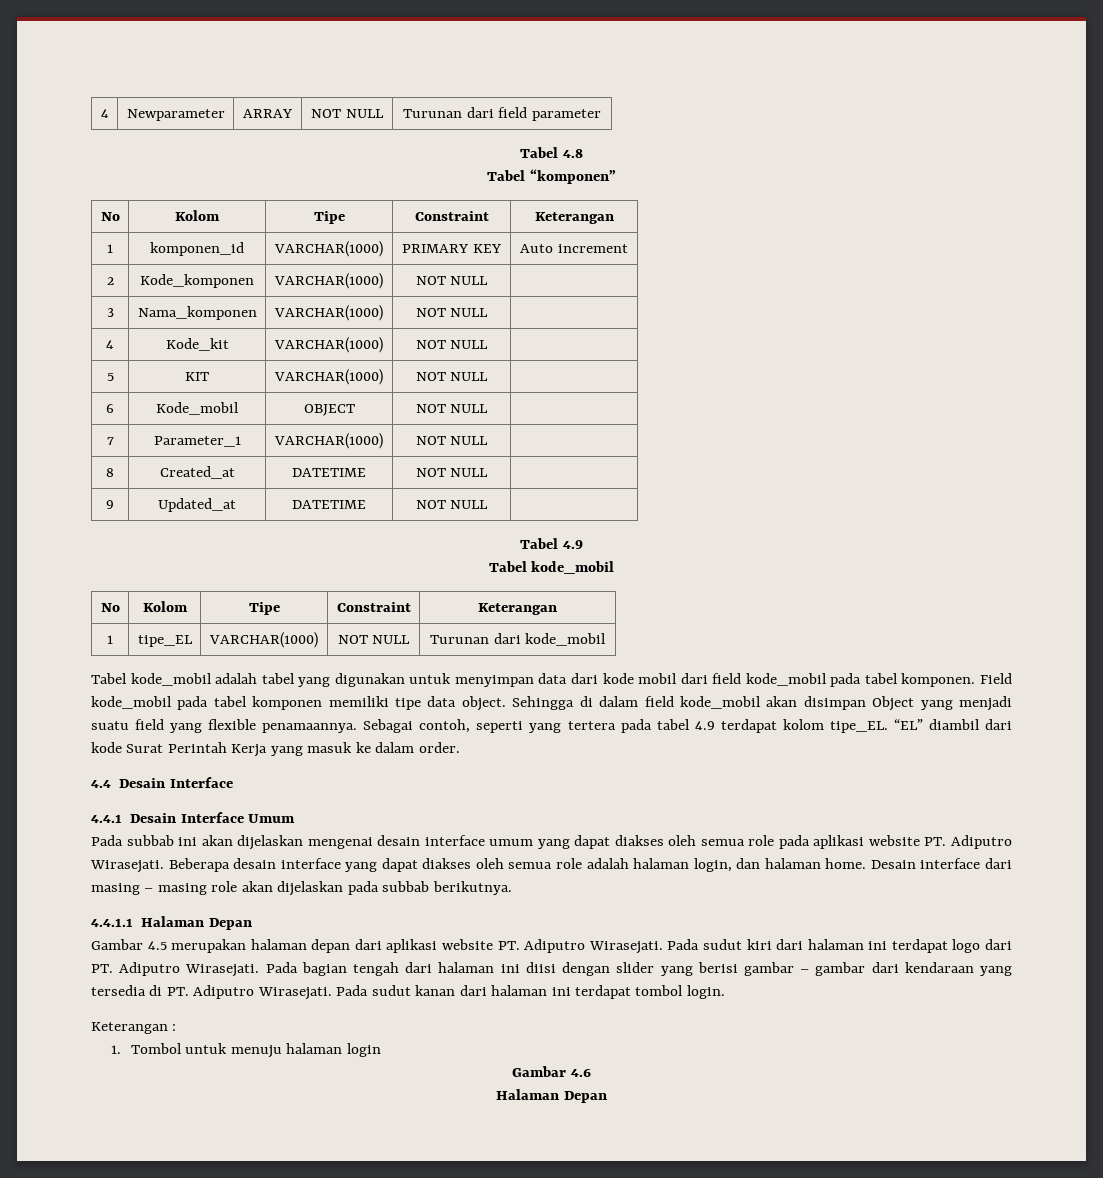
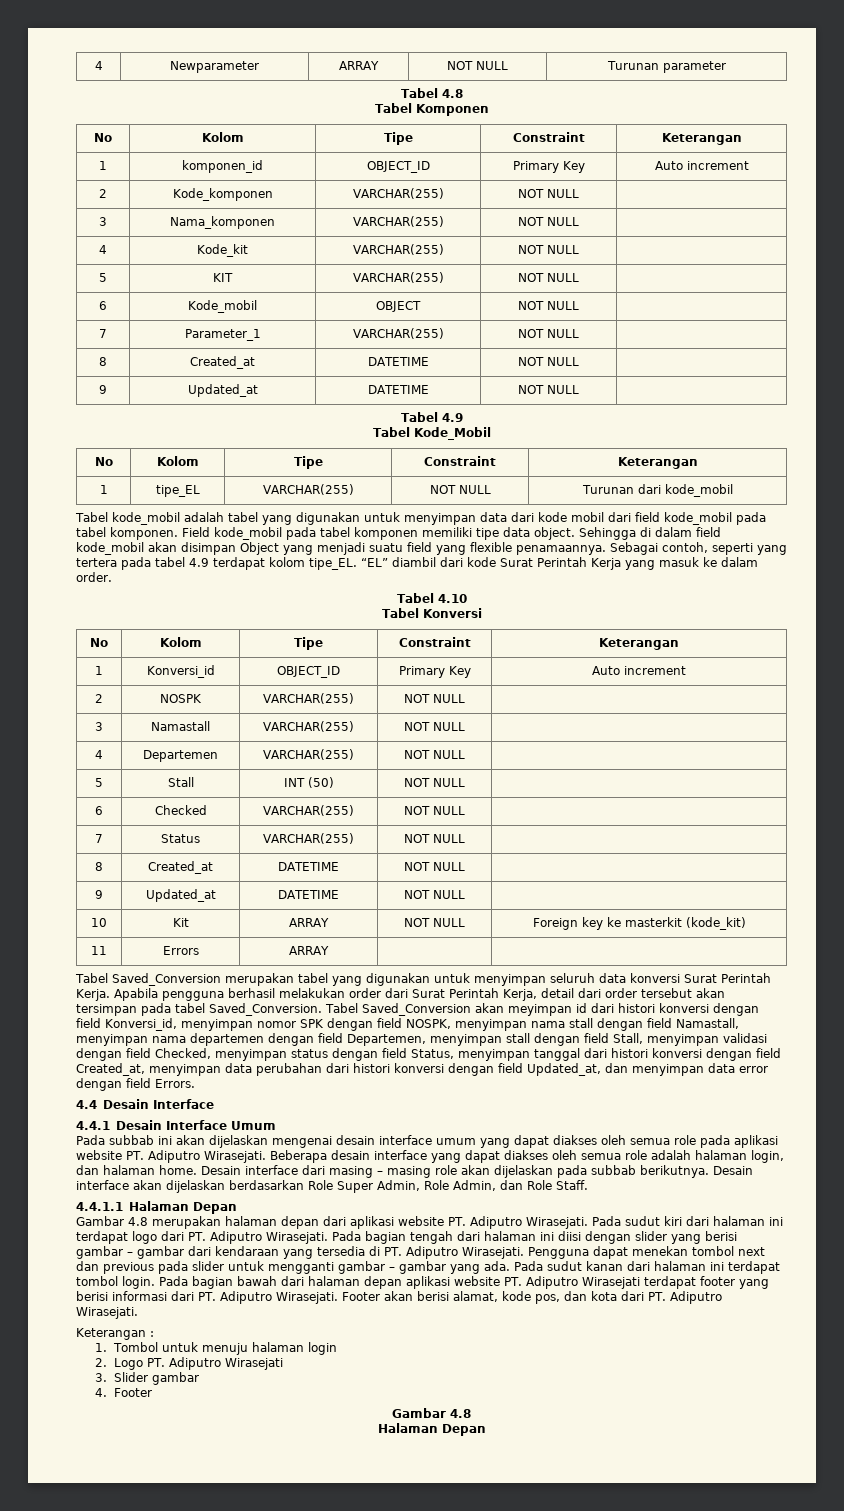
- 4 | Newparameter | ARRAY | NOT NULL | Turunan dari field parameter
+ 4 | Newparameter | ARRAY | NOT NULL | Turunan parameter
- Tabel “komponen”
+ Tabel Komponen
- 1 | komponen_id | VARCHAR(1000) | PRIMARY KEY | Auto increment
+ 1 | komponen_id | OBJECT_ID | Primary Key | Auto increment
- 2 | Kode_komponen | VARCHAR(1000) | NOT NULL |
+ 2 | Kode_komponen | VARCHAR(255) | NOT NULL |
- 3 | Nama_komponen | VARCHAR(1000) | NOT NULL |
+ 3 | Nama_komponen | VARCHAR(255) | NOT NULL |
- 4 | Kode_kit | VARCHAR(1000) | NOT NULL |
+ 4 | Kode_kit | VARCHAR(255) | NOT NULL |
- 5 | KIT | VARCHAR(1000) | NOT NULL |
+ 5 | KIT | VARCHAR(255) | NOT NULL |
- 7 | Parameter_1 | VARCHAR(1000) | NOT NULL |
+ 7 | Parameter_1 | VARCHAR(255) | NOT NULL |
  Tabel 4.9
- Tabel kode_mobil
+ Tabel Kode_Mobil
- 1 | tipe_EL | VARCHAR(1000) | NOT NULL | Turunan dari kode_mobil
+ 1 | tipe_EL | VARCHAR(255) | NOT NULL | Turunan dari kode_mobil
+ Tabel 4.10
+ Tabel Konversi
+ No | Kolom | Tipe | Constraint | Keterangan
+ 1 | Konversi_id | OBJECT_ID | Primary Key | Auto increment
+ 2 | NOSPK | VARCHAR(255) | NOT NULL |
+ 3 | Namastall | VARCHAR(255) | NOT NULL |
+ 4 | Departemen | VARCHAR(255) | NOT NULL |
+ 5 | Stall | INT (50) | NOT NULL |
+ 6 | Checked | VARCHAR(255) | NOT NULL |
+ 7 | Status | VARCHAR(255) | NOT NULL |
+ 8 | Created_at | DATETIME | NOT NULL |
+ 9 | Updated_at | DATETIME | NOT NULL |
+ 10 | Kit | ARRAY | NOT NULL | Foreign key ke masterkit (kode_kit)
+ 11 | Errors | ARRAY | |
+ Tabel Saved_Conversion merupakan tabel yang digunakan untuk menyimpan seluruh data konversi Surat Perintah Kerja. Apabila pengguna berhasil melakukan order dari Surat Perintah Kerja, detail dari order tersebut akan tersimpan pada tabel Saved_Conversion. Tabel Saved_Conversion akan meyimpan id dari histori konversi dengan field Konversi_id, menyimpan nomor SPK dengan field NOSPK, menyimpan nama stall dengan field Namastall, menyimpan nama departemen dengan field Departemen, menyimpan stall dengan field Stall, menyimpan validasi dengan field Checked, menyimpan status dengan field Status, menyimpan tanggal dari histori konversi dengan field Created_at, menyimpan data perubahan dari histori konversi dengan field Updated_at, dan menyimpan data error dengan field Errors.
+ Desain interface akan dijelaskan berdasarkan Role Super Admin, Role Admin, dan Role Staff.
- Gambar 4.5 merupakan halaman depan dari aplikasi website PT. Adiputro Wirasejati.
+ Gambar 4.8 merupakan halaman depan dari aplikasi website PT. Adiputro Wirasejati.
+ Pengguna dapat menekan tombol next dan previous pada slider untuk mengganti gambar – gambar yang ada.
+ Pada bagian bawah dari halaman depan aplikasi website PT. Adiputro Wirasejati terdapat footer yang berisi informasi dari PT. Adiputro Wirasejati. Footer akan berisi alamat, kode pos, dan kota dari PT. Adiputro Wirasejati.
- Gambar 4.6
+ 2. Logo PT. Adiputro Wirasejati
+ 3. Slider gambar
+ 4. Footer
+ Gambar 4.8

